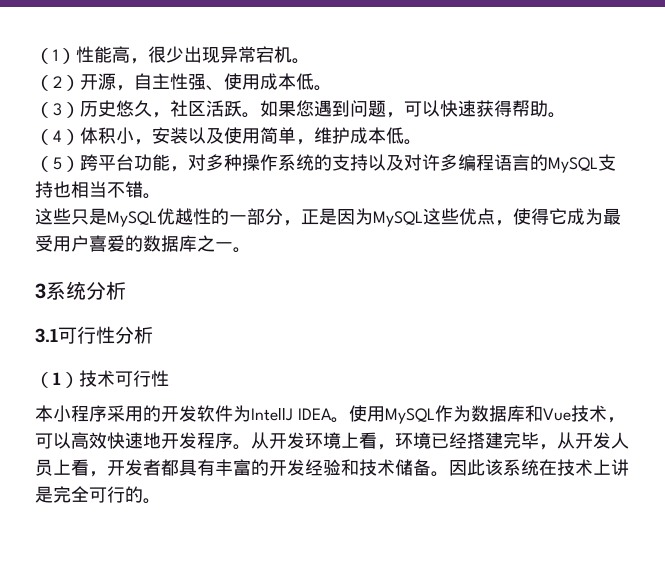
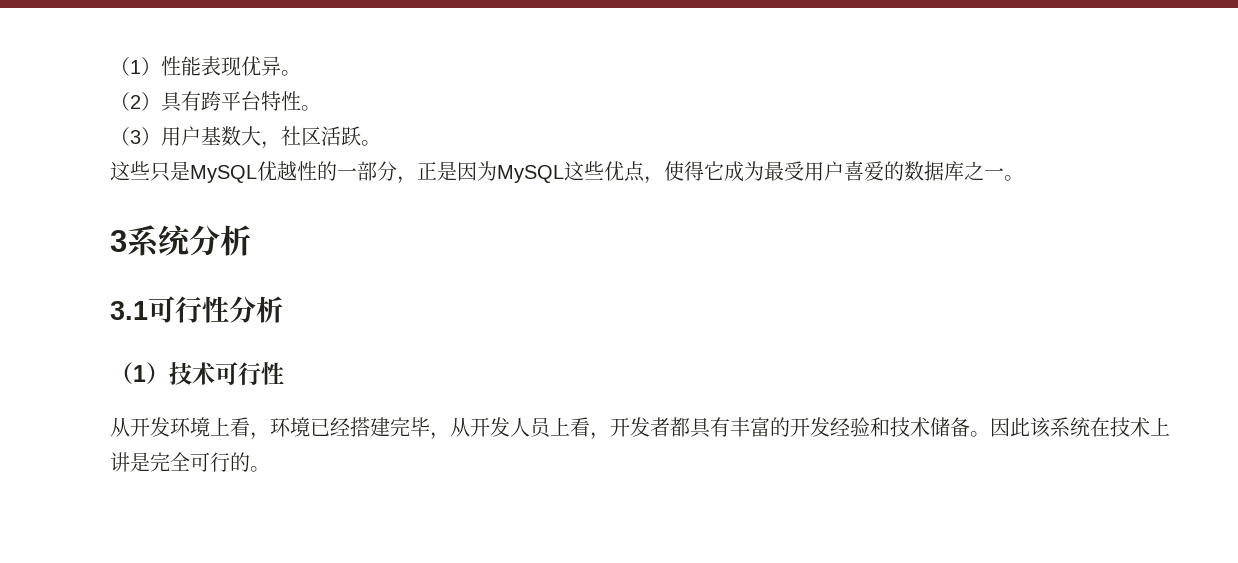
- （1）性能高，很少出现异常宕机。
- （2）开源，自主性强、使用成本低。
+ （1）性能表现优异。
+ （2）具有跨平台特性。
- （3）历史悠久，社区活跃。如果您遇到问题，可以快速获得帮助。
- （4）体积小，安装以及使用简单，维护成本低。
- （5）跨平台功能，对多种操作系统的支持以及对许多编程语言的MySQL支持也相当不错。
+ （3）用户基数大，社区活跃。
- 本小程序采用的开发软件为IntellJ IDEA。使用MySQL作为数据库和Vue技术，可以高效快速地开发程序。

